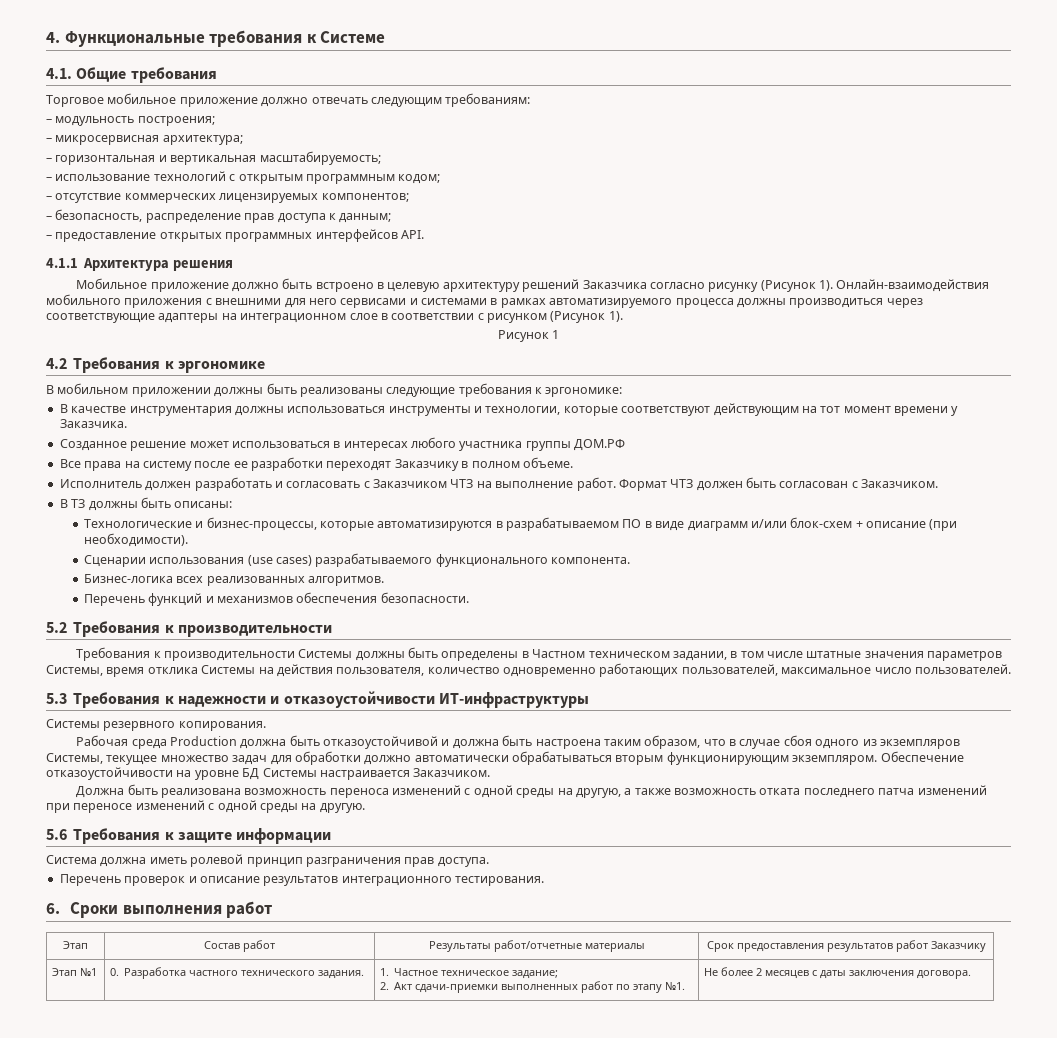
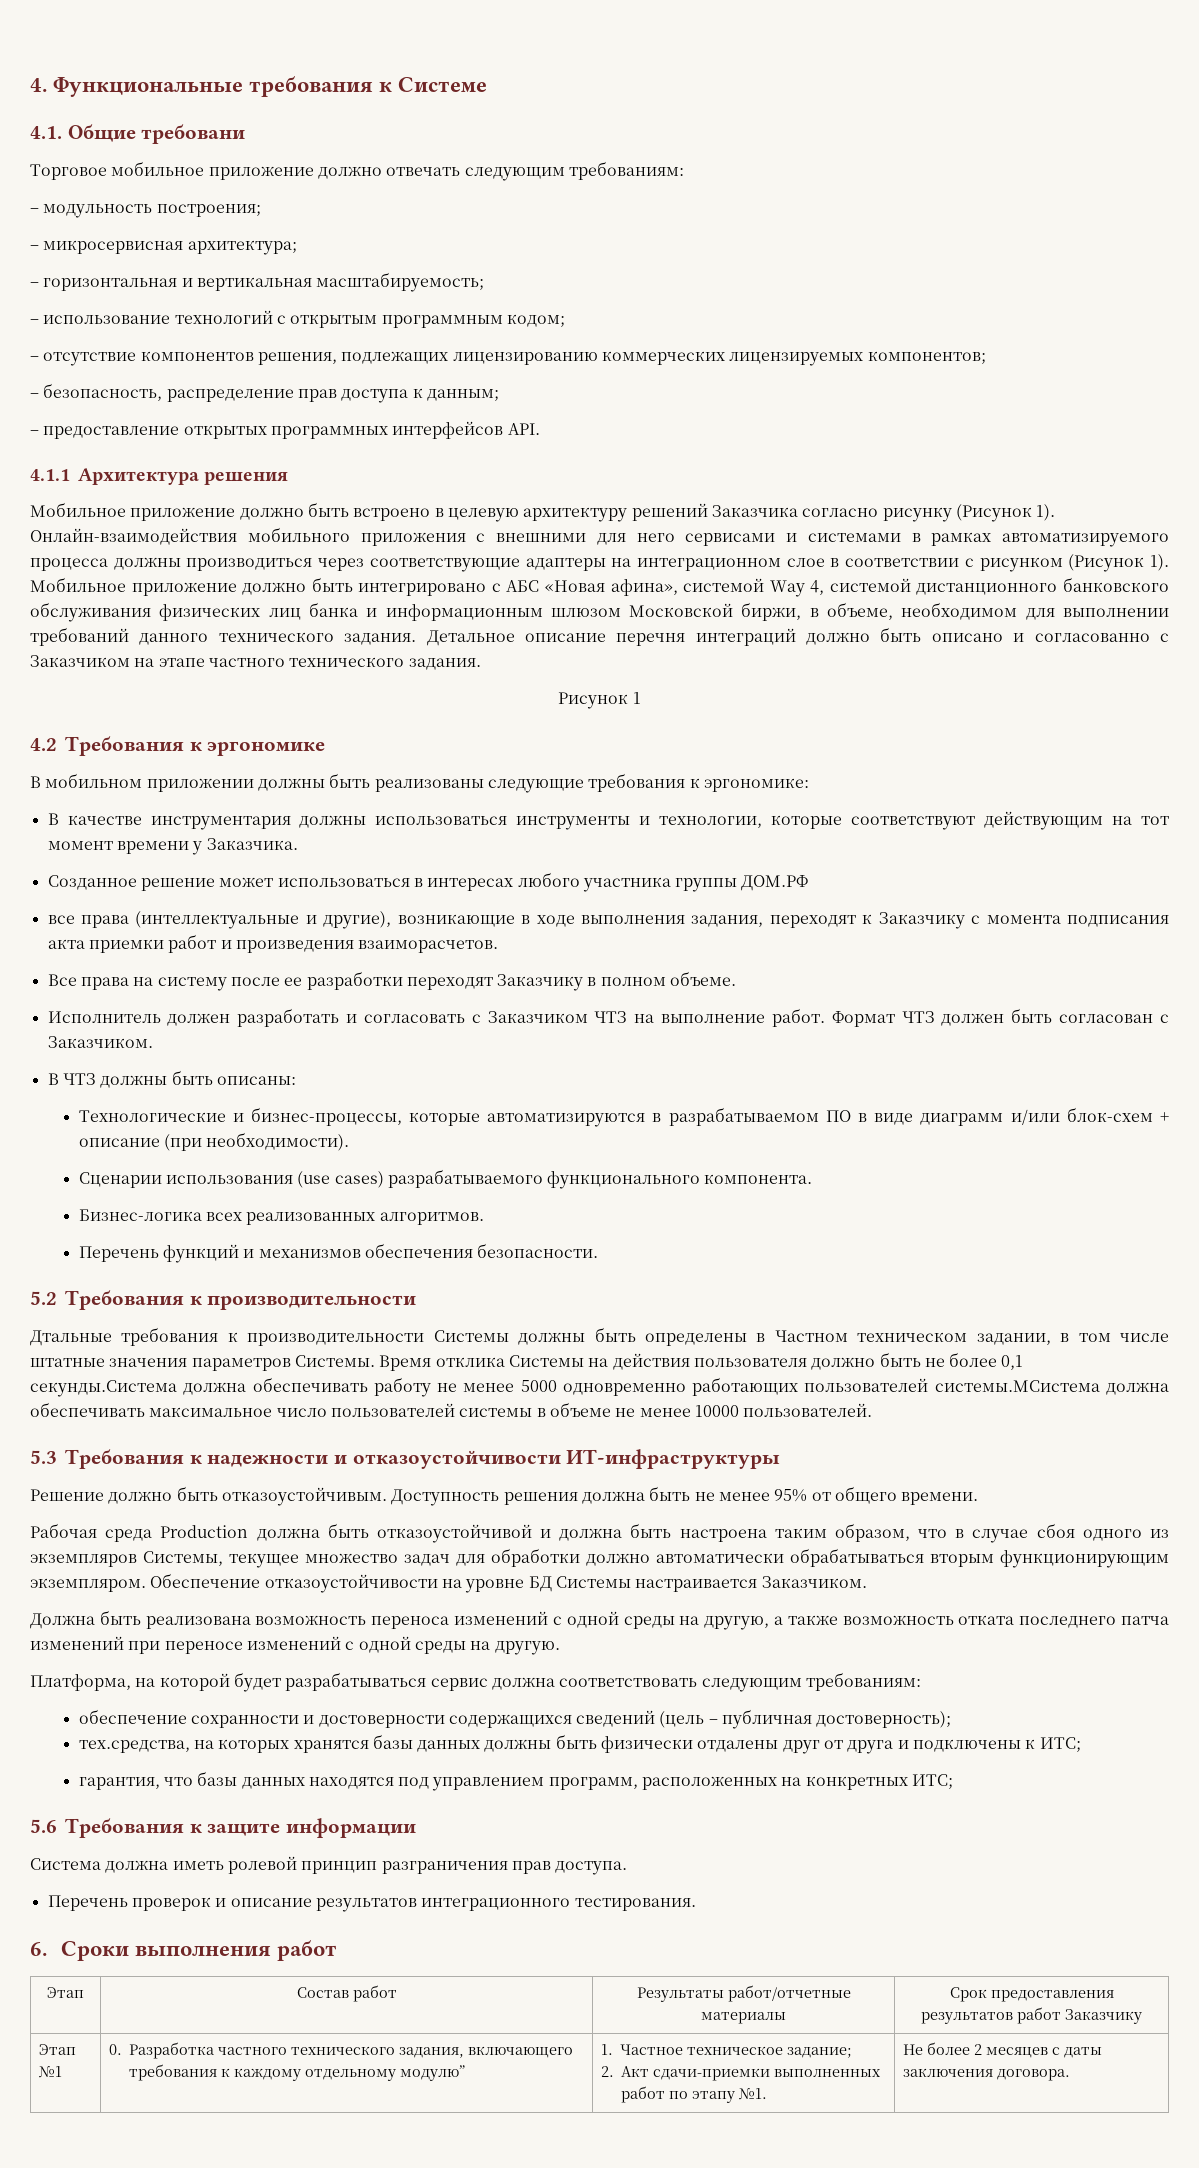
- 4.1. Общие требования
+ 4.1. Общие требовани
- – отсутствие коммерческих лицензируемых компонентов;
+ – отсутствие компонентов решения, подлежащих лицензированию коммерческих лицензируемых компонентов;
+ Мобильное приложение должно быть интегрировано с АБС «Новая афина», системой Way 4, системой дистанционного банковского обслуживания физических лиц банка и информационным шлюзом Московской биржи, в объеме, необходимом для выполнении требований данного технического задания. Детальное описание перечня интеграций должно быть описано и согласованно с Заказчиком на этапе частного технического задания.
+ все права (интеллектуальные и другие), возникающие в ходе выполнения задания, переходят к Заказчику с момента подписания акта приемки работ и произведения взаиморасчетов.
- В ТЗ должны быть описаны:
+ В ЧТЗ должны быть описаны:
- Требования к производительности Системы должны быть определены в Частном техническом задании, в том числе штатные значения параметров Системы, время отклика Системы на действия пользователя, количество одновременно работающих пользователей, максимальное число пользователей.
+ Дтальные требования к производительности Системы должны быть определены в Частном техническом задании, в том числе штатные значения параметров Системы. Время отклика Системы на действия пользователя должно быть не более 0,1 секунды.Система должна обеспечивать работу не менее 5000 одновременно работающих пользователей системы.МСистема должна обеспечивать максимальное число пользователей системы в объеме не менее 10000 пользователей.
- Системы резервного копирования.
+ Решение должно быть отказоустойчивым. Доступность решения должна быть не менее 95% от общего времени.
+ Платформа, на которой будет разрабатываться сервис должна соответствовать следующим требованиям:
+ обеспечение сохранности и достоверности содержащихся сведений (цель – публичная достоверность);
+ тех.средства, на которых хранятся базы данных должны быть физически отдалены друг от друга и подключены к ИТС;
+ гарантия, что базы данных находятся под управлением программ, расположенных на конкретных ИТС;
- Этап №1 | 0. Разработка частного технического задания. | 1. Частное техническое задание;
+ Этап №1 | 0. Разработка частного технического задания, включающего требования к каждому отдельному модулю” | 1. Частное техническое задание;

